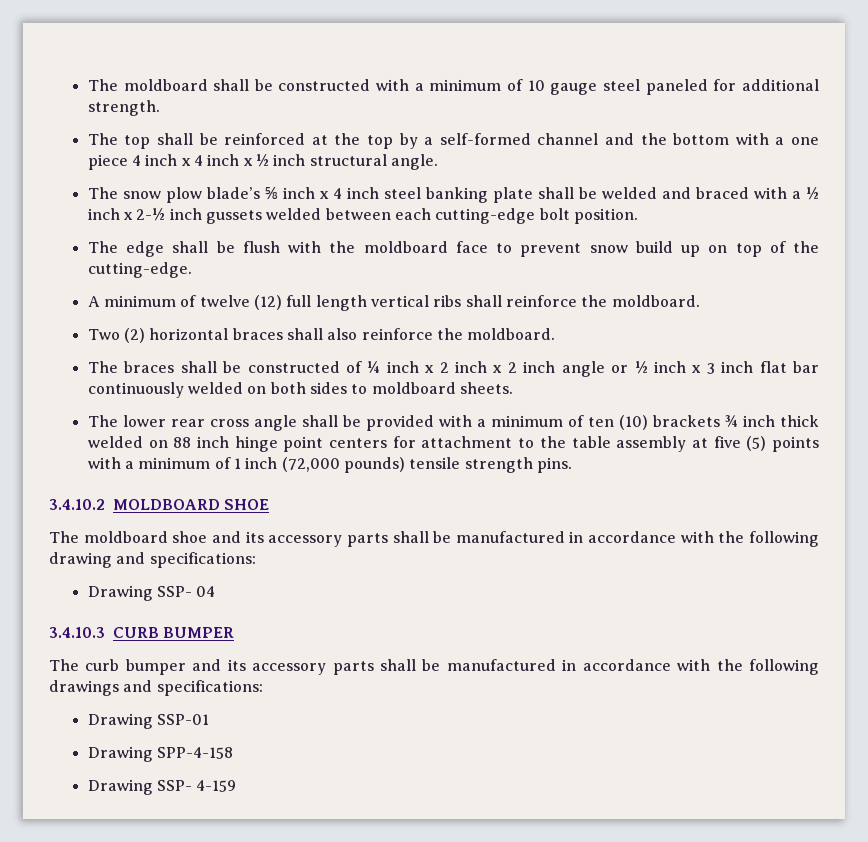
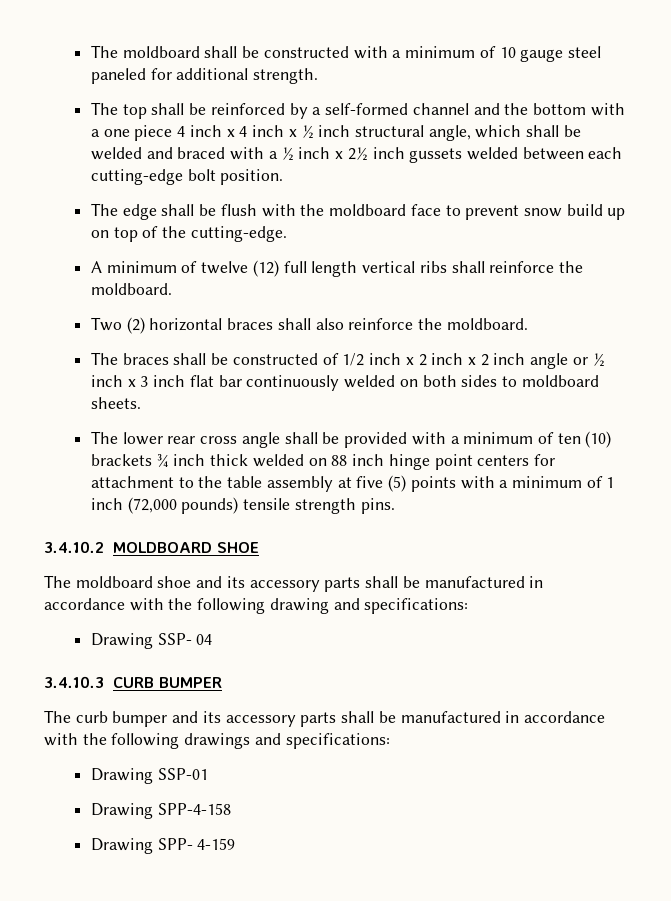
- The top shall be reinforced at the top by a self-formed channel and the bottom with a one piece 4 inch x 4 inch x ½ inch structural angle.
- The snow plow blade’s ⅝ inch x 4 inch steel banking plate shall be welded and braced with a ½ inch x 2-½ inch gussets welded between each cutting-edge bolt position.
+ The top shall be reinforced by a self-formed channel and the bottom with a one piece 4 inch x 4 inch x ½ inch structural angle, which shall be welded and braced with a ½ inch x 2½ inch gussets welded between each cutting-edge bolt position.
- The braces shall be constructed of ¼ inch x 2 inch x 2 inch angle or ½ inch x 3 inch flat bar continuously welded on both sides to moldboard sheets.
+ The braces shall be constructed of 1/2 inch x 2 inch x 2 inch angle or ½ inch x 3 inch flat bar continuously welded on both sides to moldboard sheets.
- Drawing SSP- 4-159
+ Drawing SPP- 4-159

